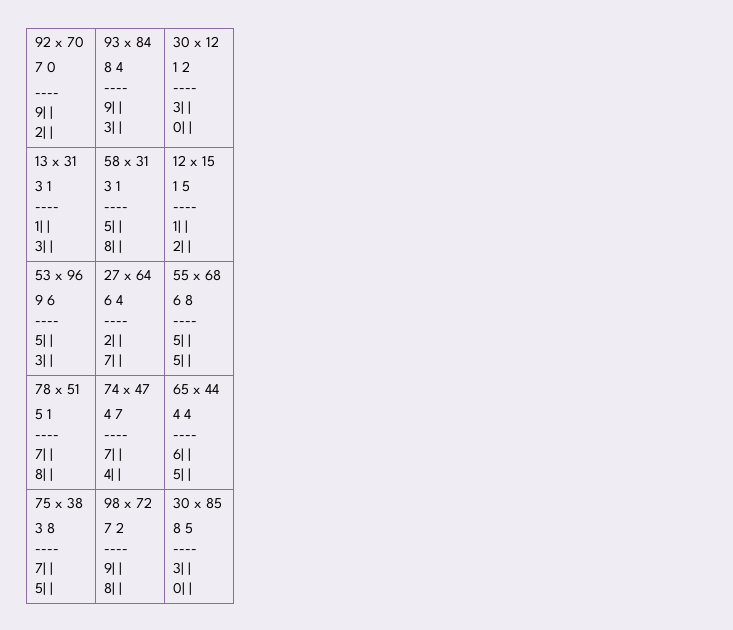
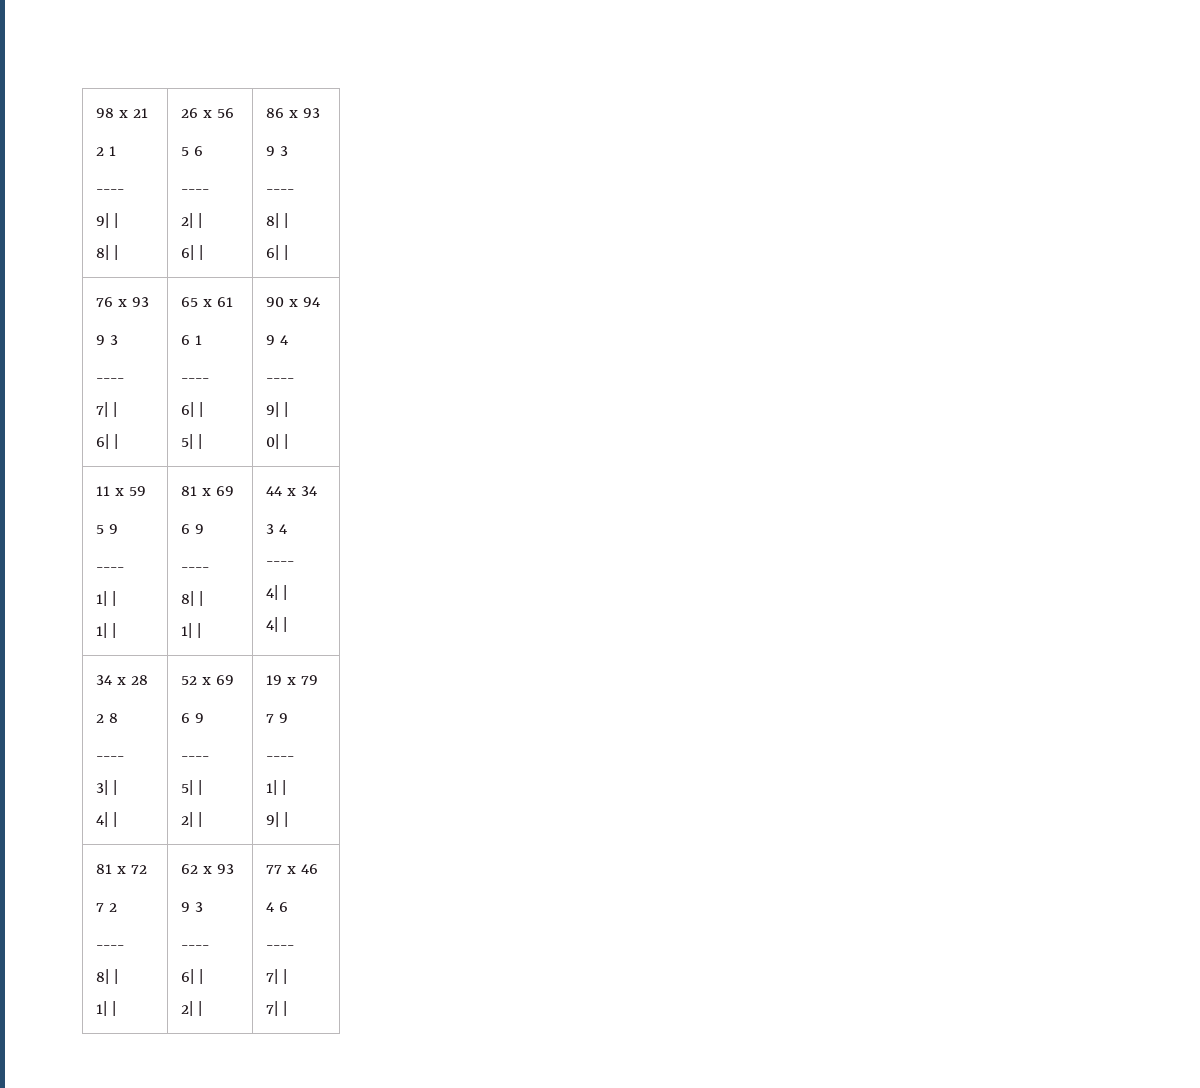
- 92 x 70
- 7 0
+ 98 x 21
+ 2 1
  ----
  9| |
- 2| | | 93 x 84
- 8 4
+ 8| | | 26 x 56
+ 5 6
+ ----
+ 2| |
+ 6| | | 86 x 93
+ 9 3
+ ----
+ 8| |
+ 6| |
+ 76 x 93
+ 9 3
+ ----
+ 7| |
+ 6| | | 65 x 61
+ 6 1
+ ----
+ 6| |
+ 5| | | 90 x 94
+ 9 4
  ----
  9| |
- 3| | | 30 x 12
- 1 2
+ 0| |
+ 11 x 59
+ 5 9
+ ----
+ 1| |
+ 1| | | 81 x 69
+ 6 9
+ ----
+ 8| |
+ 1| | | 44 x 34
+ 3 4
+ ----
+ 4| |
+ 4| |
+ 34 x 28
+ 2 8
  ----
  3| |
- 0| |
- 13 x 31
- 3 1
+ 4| | | 52 x 69
+ 6 9
+ ----
+ 5| |
+ 2| | | 19 x 79
+ 7 9
  ----
  1| |
- 3| | | 58 x 31
- 3 1
+ 9| |
+ 81 x 72
+ 7 2
  ----
- 5| |
- 8| | | 12 x 15
- 1 5
+ 8| |
+ 1| | | 62 x 93
+ 9 3
  ----
- 1| |
- 2| |
- 53 x 96
- 9 6
- ----
- 5| |
- 3| | | 27 x 64
- 6 4
- ----
- 2| |
- 7| | | 55 x 68
- 6 8
- ----
- 5| |
- 5| |
- 78 x 51
- 5 1
+ 6| |
+ 2| | | 77 x 46
+ 4 6
  ----
  7| |
- 8| | | 74 x 47
- 4 7
- ----
  7| |
- 4| | | 65 x 44
- 4 4
- ----
- 6| |
- 5| |
- 75 x 38
- 3 8
- ----
- 7| |
- 5| | | 98 x 72
- 7 2
- ----
- 9| |
- 8| | | 30 x 85
- 8 5
- ----
- 3| |
- 0| |

